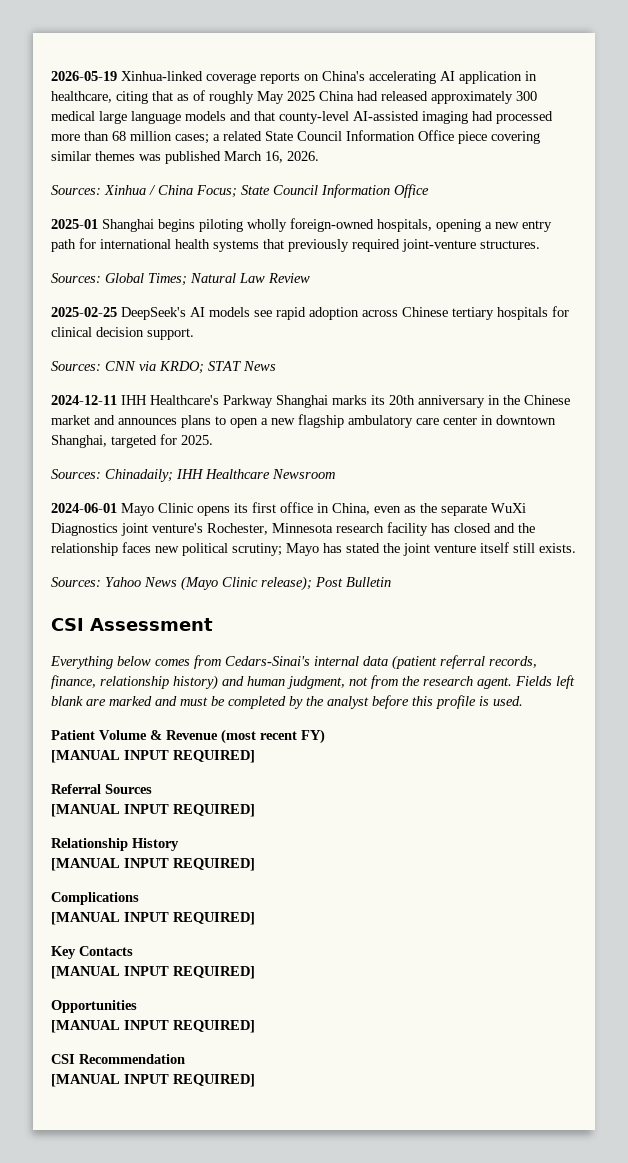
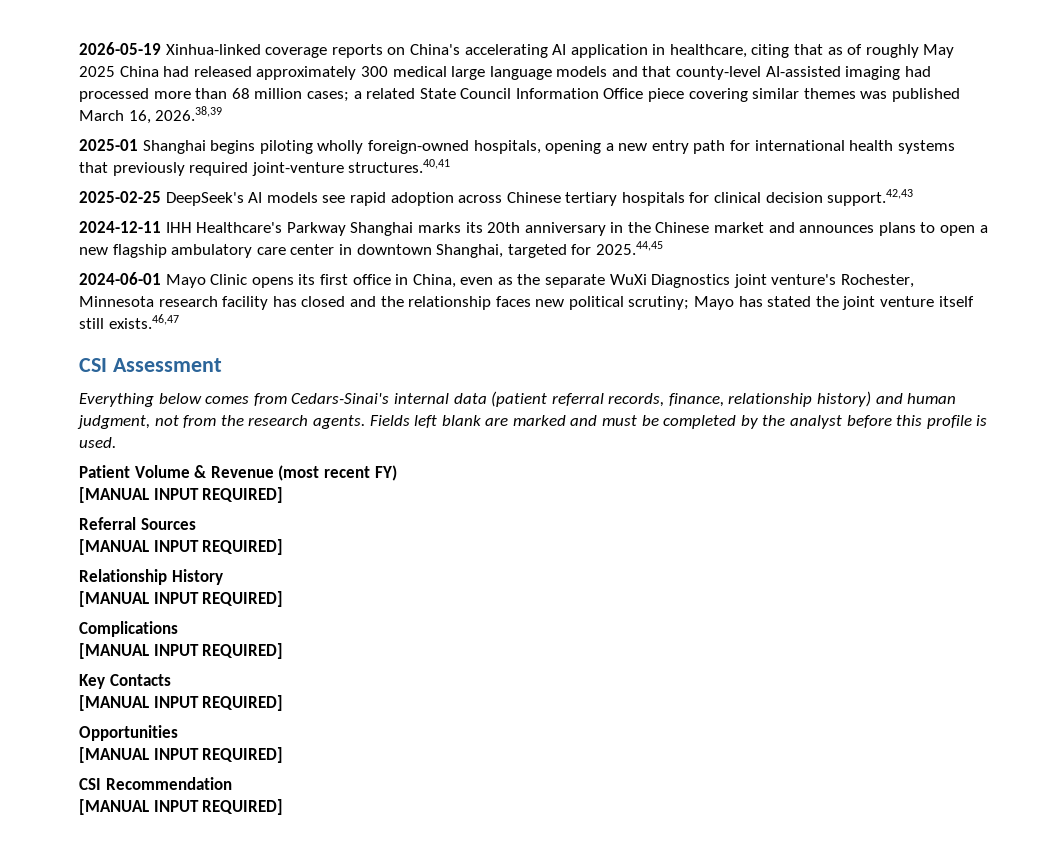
- 2026-05-19 Xinhua-linked coverage reports on China's accelerating AI application in healthcare, citing that as of roughly May 2025 China had released approximately 300 medical large language models and that county-level AI-assisted imaging had processed more than 68 million cases; a related State Council Information Office piece covering similar themes was published March 16, 2026.
- Sources: Xinhua / China Focus; State Council Information Office
+ 2026-05-19 Xinhua-linked coverage reports on China's accelerating AI application in healthcare, citing that as of roughly May 2025 China had released approximately 300 medical large language models and that county-level AI-assisted imaging had processed more than 68 million cases; a related State Council Information Office piece covering similar themes was published March 16, 2026.38,39
- 2025-01 Shanghai begins piloting wholly foreign-owned hospitals, opening a new entry path for international health systems that previously required joint-venture structures.
- Sources: Global Times; Natural Law Review
+ 2025-01 Shanghai begins piloting wholly foreign-owned hospitals, opening a new entry path for international health systems that previously required joint-venture structures.40,41
- 2025-02-25 DeepSeek's AI models see rapid adoption across Chinese tertiary hospitals for clinical decision support.
- Sources: CNN via KRDO; STAT News
+ 2025-02-25 DeepSeek's AI models see rapid adoption across Chinese tertiary hospitals for clinical decision support.42,43
- 2024-12-11 IHH Healthcare's Parkway Shanghai marks its 20th anniversary in the Chinese market and announces plans to open a new flagship ambulatory care center in downtown Shanghai, targeted for 2025.
- Sources: Chinadaily; IHH Healthcare Newsroom
+ 2024-12-11 IHH Healthcare's Parkway Shanghai marks its 20th anniversary in the Chinese market and announces plans to open a new flagship ambulatory care center in downtown Shanghai, targeted for 2025.44,45
- 2024-06-01 Mayo Clinic opens its first office in China, even as the separate WuXi Diagnostics joint venture's Rochester, Minnesota research facility has closed and the relationship faces new political scrutiny; Mayo has stated the joint venture itself still exists.
- Sources: Yahoo News (Mayo Clinic release); Post Bulletin
+ 2024-06-01 Mayo Clinic opens its first office in China, even as the separate WuXi Diagnostics joint venture's Rochester, Minnesota research facility has closed and the relationship faces new political scrutiny; Mayo has stated the joint venture itself still exists.46,47
- Everything below comes from Cedars-Sinai's internal data (patient referral records, finance, relationship history) and human judgment, not from the research agent.
+ Everything below comes from Cedars-Sinai's internal data (patient referral records, finance, relationship history) and human judgment, not from the research agents.

